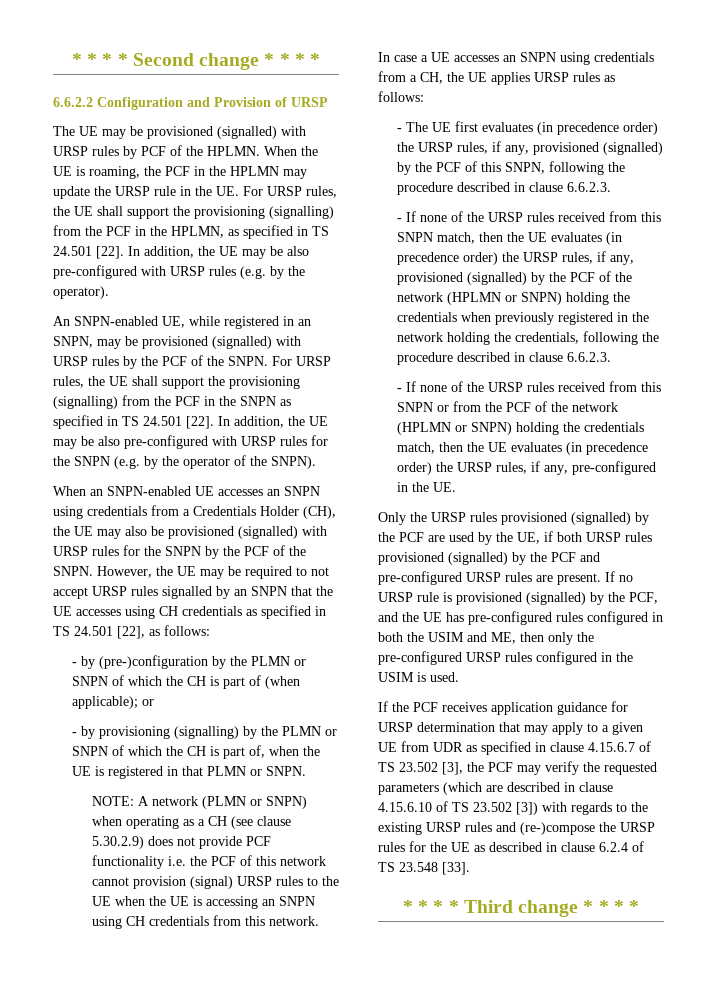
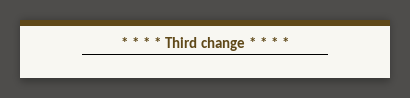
- * * * * Second change * * * *
- 6.6.2.2 Configuration and Provision of URSP
- The UE may be provisioned (signalled) with URSP rules by PCF of the HPLMN. When the UE is roaming, the PCF in the HPLMN may update the URSP rule in the UE. For URSP rules, the UE shall support the provisioning (signalling) from the PCF in the HPLMN, as specified in TS 24.501 [22]. In addition, the UE may be also pre-configured with URSP rules (e.g. by the operator).
- An SNPN-enabled UE, while registered in an SNPN, may be provisioned (signalled) with URSP rules by the PCF of the SNPN. For URSP rules, the UE shall support the provisioning (signalling) from the PCF in the SNPN as specified in TS 24.501 [22]. In addition, the UE may be also pre-configured with URSP rules for the SNPN (e.g. by the operator of the SNPN).
- When an SNPN-enabled UE accesses an SNPN using credentials from a Credentials Holder (CH), the UE may also be provisioned (signalled) with URSP rules for the SNPN by the PCF of the SNPN. However, the UE may be required to not accept URSP rules signalled by an SNPN that the UE accesses using CH credentials as specified in TS 24.501 [22], as follows:
- - by (pre-)configuration by the PLMN or SNPN of which the CH is part of (when applicable); or
- - by provisioning (signalling) by the PLMN or SNPN of which the CH is part of, when the UE is registered in that PLMN or SNPN.
- NOTE: A network (PLMN or SNPN) when operating as a CH (see clause 5.30.2.9) does not provide PCF functionality i.e. the PCF of this network cannot provision (signal) URSP rules to the UE when the UE is accessing an SNPN using CH credentials from this network.
- In case a UE accesses an SNPN using credentials from a CH, the UE applies URSP rules as follows:
- - The UE first evaluates (in precedence order) the URSP rules, if any, provisioned (signalled) by the PCF of this SNPN, following the procedure described in clause 6.6.2.3.
- - If none of the URSP rules received from this SNPN match, then the UE evaluates (in precedence order) the URSP rules, if any, provisioned (signalled) by the PCF of the network (HPLMN or SNPN) holding the credentials when previously registered in the network holding the credentials, following the procedure described in clause 6.6.2.3.
- - If none of the URSP rules received from this SNPN or from the PCF of the network (HPLMN or SNPN) holding the credentials match, then the UE evaluates (in precedence order) the URSP rules, if any, pre-configured in the UE.
- Only the URSP rules provisioned (signalled) by the PCF are used by the UE, if both URSP rules provisioned (signalled) by the PCF and pre-configured URSP rules are present. If no URSP rule is provisioned (signalled) by the PCF, and the UE has pre-configured rules configured in both the USIM and ME, then only the pre-configured URSP rules configured in the USIM is used.
- If the PCF receives application guidance for URSP determination that may apply to a given UE from UDR as specified in clause 4.15.6.7 of TS 23.502 [3], the PCF may verify the requested parameters (which are described in clause 4.15.6.10 of TS 23.502 [3]) with regards to the existing URSP rules and (re-)compose the URSP rules for the UE as described in clause 6.2.4 of TS 23.548 [33].

